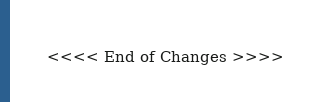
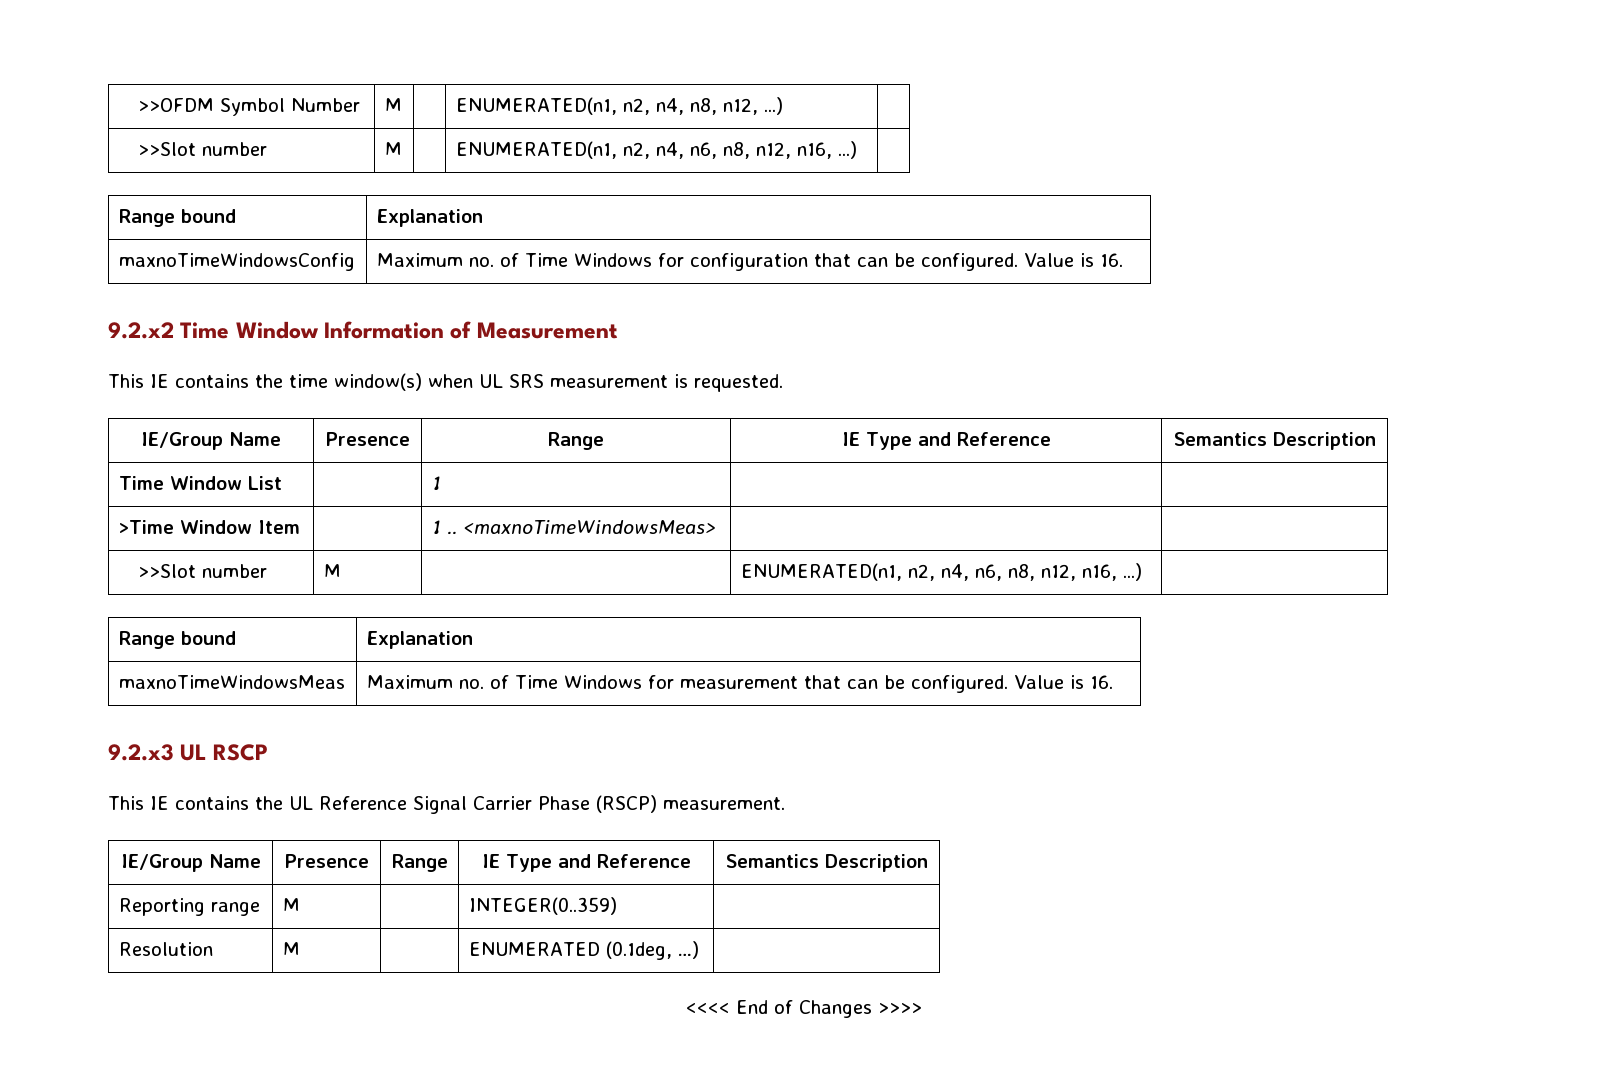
+ >>OFDM Symbol Number | M | | ENUMERATED(n1, n2, n4, n8, n12, ...) |
+ >>Slot number | M | | ENUMERATED(n1, n2, n4, n6, n8, n12, n16, ...) |
+ Range bound | Explanation
+ maxnoTimeWindowsConfig | Maximum no. of Time Windows for configuration that can be configured. Value is 16.
+ 9.2.x2 Time Window Information of Measurement
+ This IE contains the time window(s) when UL SRS measurement is requested.
+ IE/Group Name | Presence | Range | IE Type and Reference | Semantics Description
+ Time Window List | | 1 | |
+ >Time Window Item | | 1 .. <maxnoTimeWindowsMeas> | |
+ >>Slot number | M | | ENUMERATED(n1, n2, n4, n6, n8, n12, n16, ...) |
+ Range bound | Explanation
+ maxnoTimeWindowsMeas | Maximum no. of Time Windows for measurement that can be configured. Value is 16.
+ 9.2.x3 UL RSCP
+ This IE contains the UL Reference Signal Carrier Phase (RSCP) measurement.
+ IE/Group Name | Presence | Range | IE Type and Reference | Semantics Description
+ Reporting range | M | | INTEGER(0..359) |
+ Resolution | M | | ENUMERATED (0.1deg, …) |

